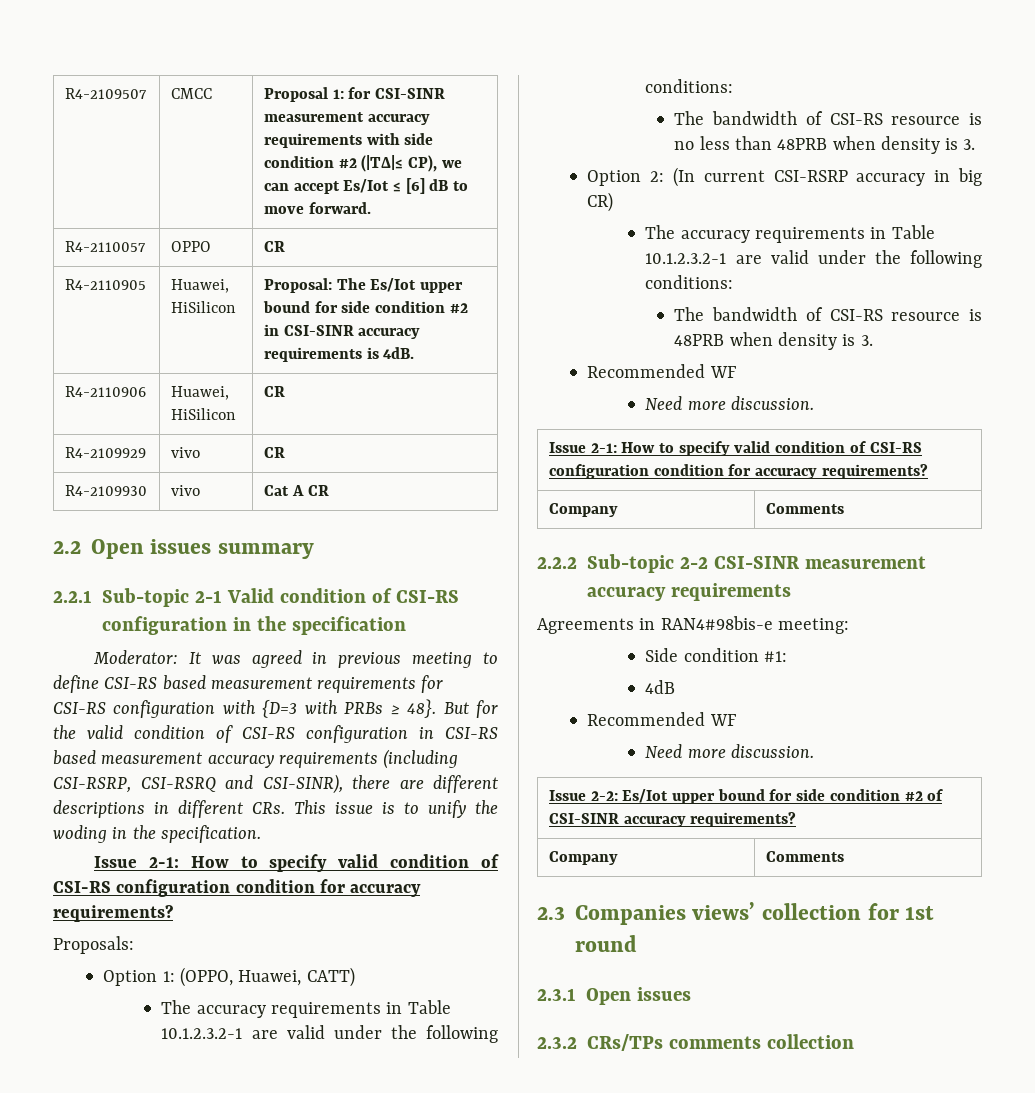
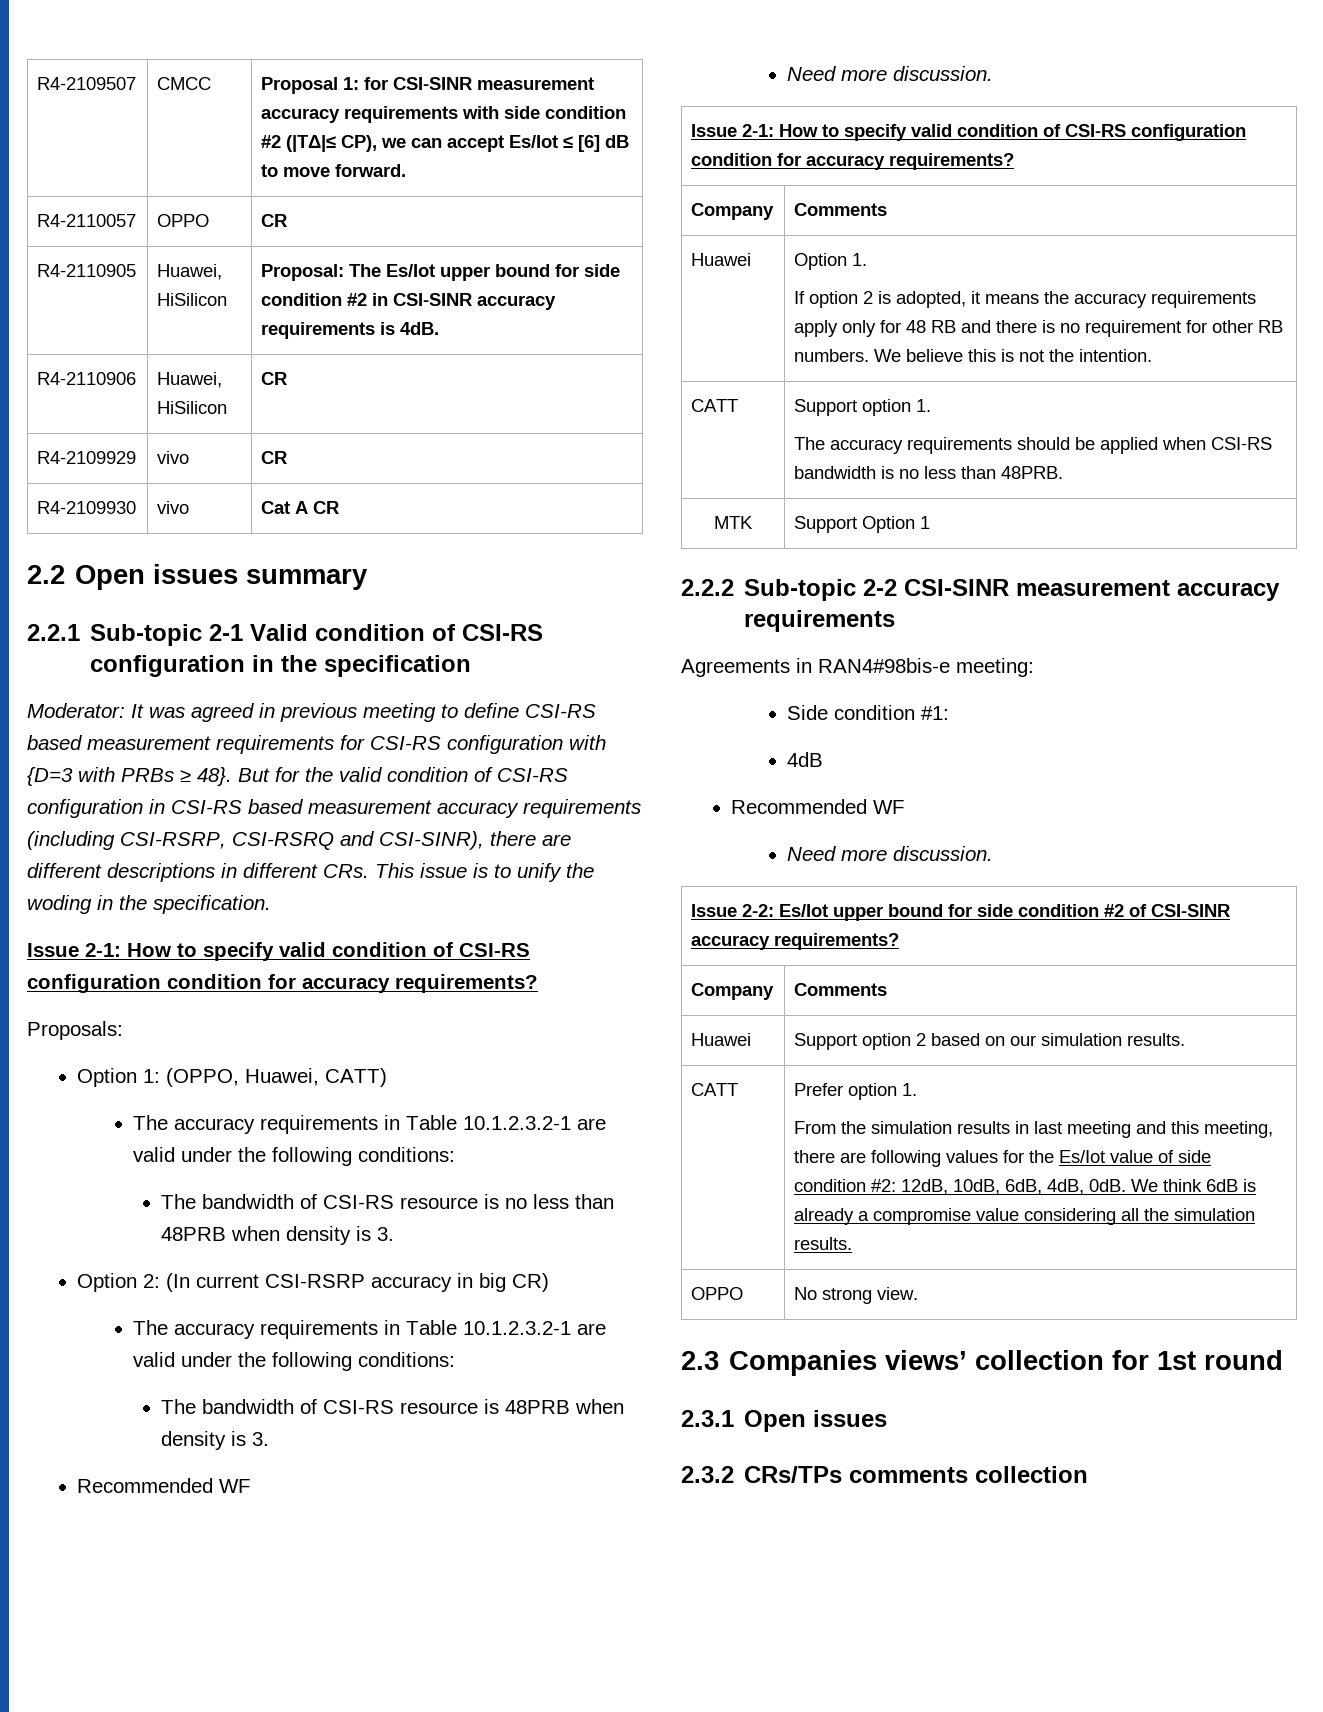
+ Huawei | Option 1.
+ If option 2 is adopted, it means the accuracy requirements apply only for 48 RB and there is no requirement for other RB numbers. We believe this is not the intention.
+ CATT | Support option 1.
+ The accuracy requirements should be applied when CSI-RS bandwidth is no less than 48PRB.
+ MTK | Support Option 1
+ Huawei | Support option 2 based on our simulation results.
+ CATT | Prefer option 1.
+ From the simulation results in last meeting and this meeting, there are following values for the Es/Iot value of side condition #2: 12dB, 10dB, 6dB, 4dB, 0dB. We think 6dB is already a compromise value considering all the simulation results.
+ OPPO | No strong view.

